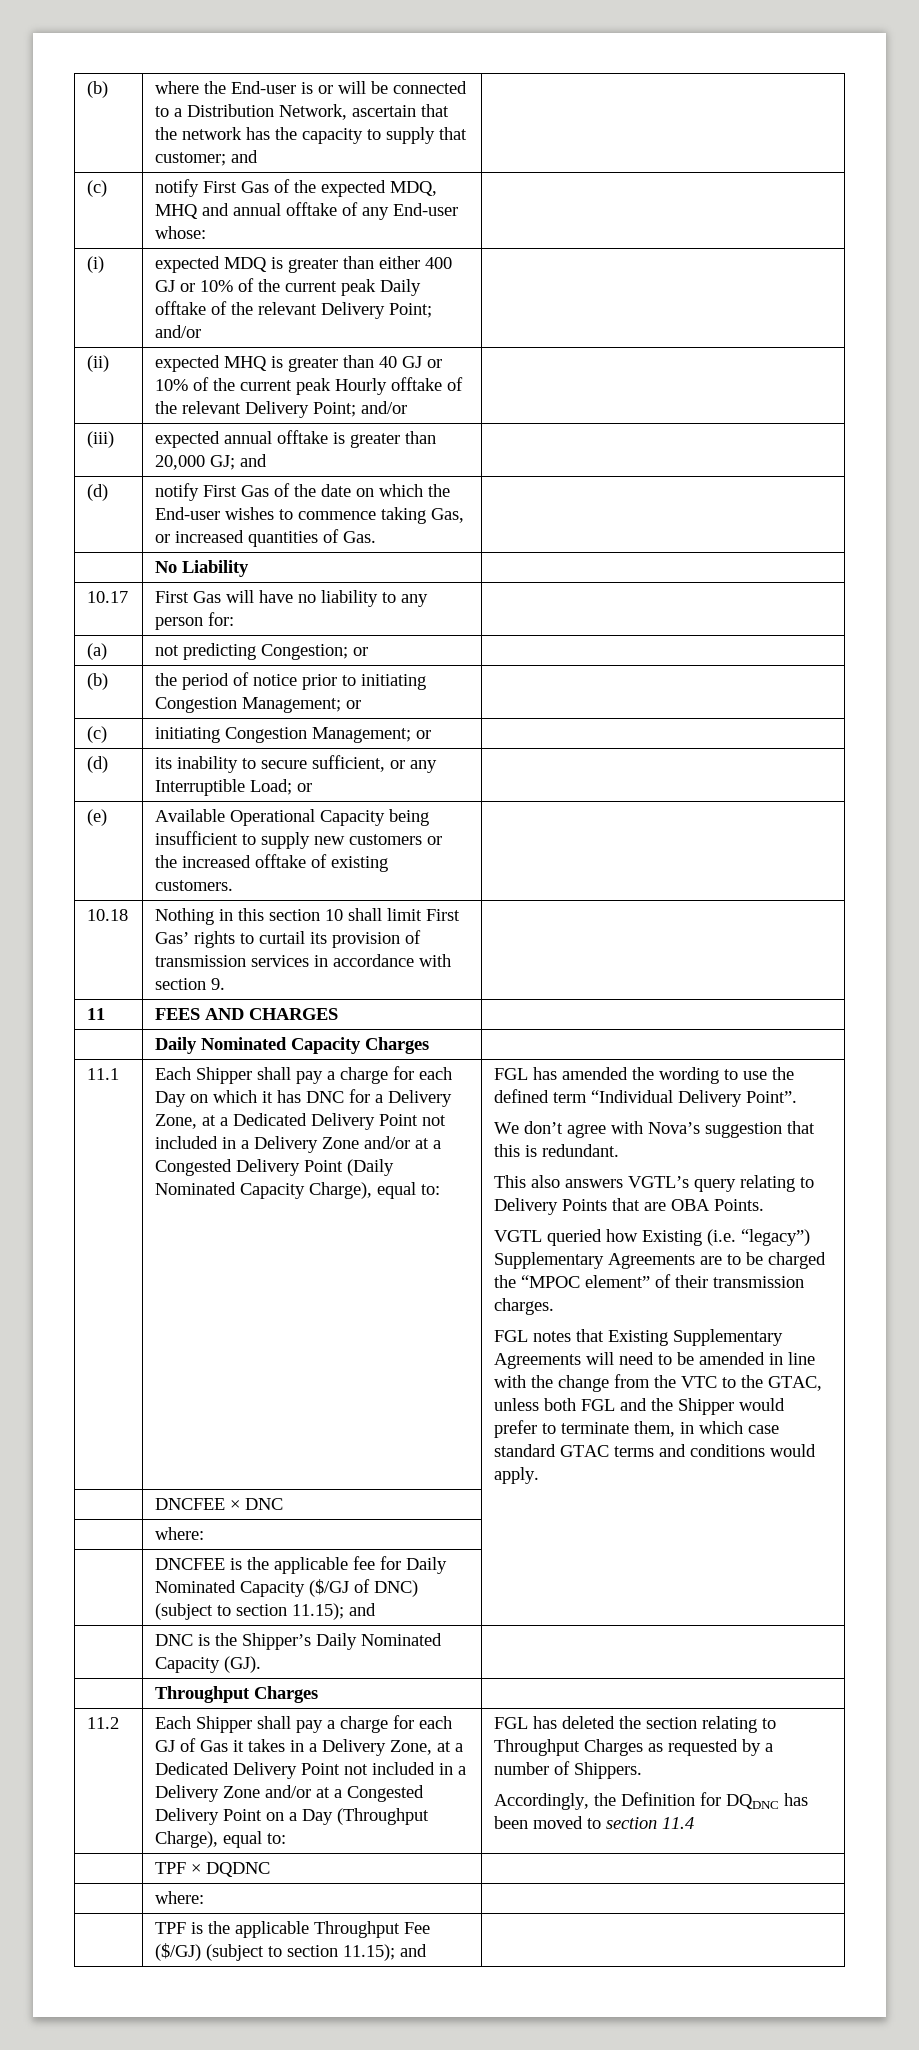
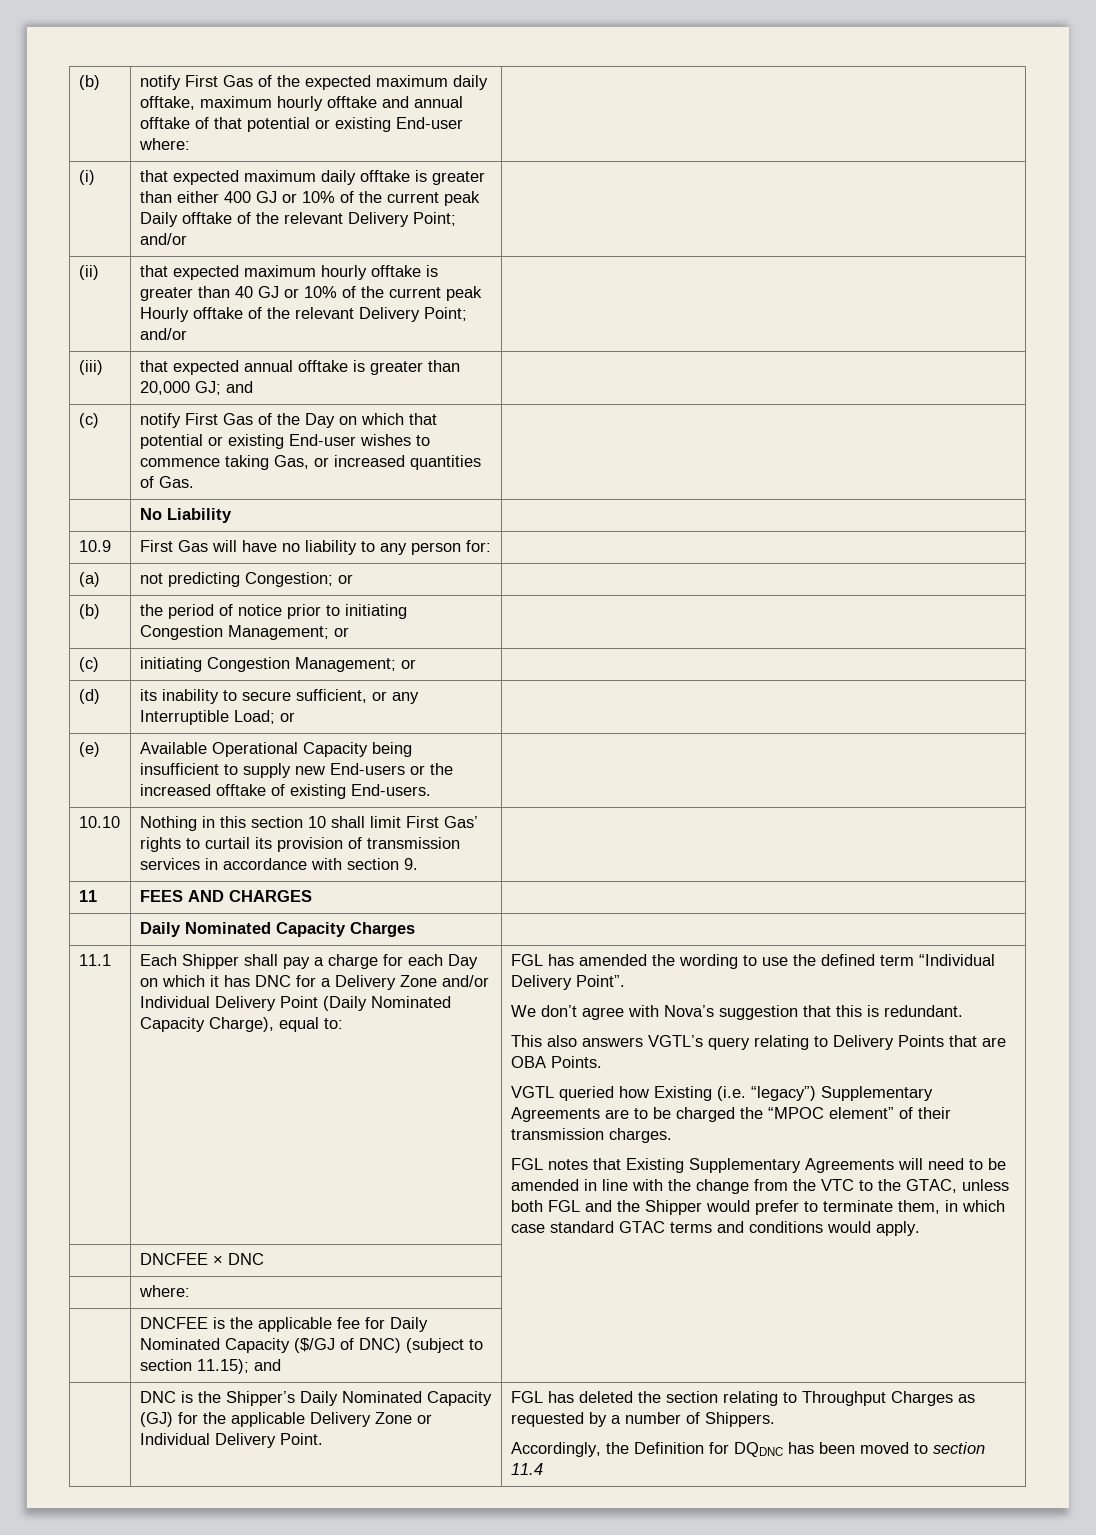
- (b) | where the End-user is or will be connected to a Distribution Network, ascertain that the network has the capacity to supply that customer; and |
- (c) | notify First Gas of the expected MDQ, MHQ and annual offtake of any End-user whose: |
- (i) | expected MDQ is greater than either 400 GJ or 10% of the current peak Daily offtake of the relevant Delivery Point; and/or |
+ (b) | notify First Gas of the expected maximum daily offtake, maximum hourly offtake and annual offtake of that potential or existing End-user where: |
+ (i) | that expected maximum daily offtake is greater than either 400 GJ or 10% of the current peak Daily offtake of the relevant Delivery Point; and/or |
- (ii) | expected MHQ is greater than 40 GJ or 10% of the current peak Hourly offtake of the relevant Delivery Point; and/or |
+ (ii) | that expected maximum hourly offtake is greater than 40 GJ or 10% of the current peak Hourly offtake of the relevant Delivery Point; and/or |
- (iii) | expected annual offtake is greater than 20,000 GJ; and |
+ (iii) | that expected annual offtake is greater than 20,000 GJ; and |
- (d) | notify First Gas of the date on which the End-user wishes to commence taking Gas, or increased quantities of Gas. |
+ (c) | notify First Gas of the Day on which that potential or existing End-user wishes to commence taking Gas, or increased quantities of Gas. |
- 10.17 | First Gas will have no liability to any person for: |
+ 10.9 | First Gas will have no liability to any person for: |
- (e) | Available Operational Capacity being insufficient to supply new customers or the increased offtake of existing customers. |
- 10.18 | Nothing in this section 10 shall limit First Gas’ rights to curtail its provision of transmission services in accordance with section 9. |
+ (e) | Available Operational Capacity being insufficient to supply new End-users or the increased offtake of existing End-users. |
+ 10.10 | Nothing in this section 10 shall limit First Gas’ rights to curtail its provision of transmission services in accordance with section 9. |
- Each Shipper shall pay a charge for each Day on which it has DNC for a Delivery Zone, at a Dedicated Delivery Point not included in a Delivery Zone and/or at a Congested Delivery Point (Daily Nominated Capacity Charge), equal to:
+ Each Shipper shall pay a charge for each Day on which it has DNC for a Delivery Zone and/or Individual Delivery Point (Daily Nominated Capacity Charge), equal to:
- DNC is the Shipper’s Daily Nominated Capacity (GJ). |
- | Throughput Charges |
- 11.2 | Each Shipper shall pay a charge for each GJ of Gas it takes in a Delivery Zone, at a Dedicated Delivery Point not included in a Delivery Zone and/or at a Congested Delivery Point on a Day (Throughput Charge), equal to:
+ DNC is the Shipper’s Daily Nominated Capacity (GJ) for the applicable Delivery Zone or Individual Delivery Point.
- | TPF × DQDNC |
- | where: |
- | TPF is the applicable Throughput Fee ($/GJ) (subject to section 11.15); and |

